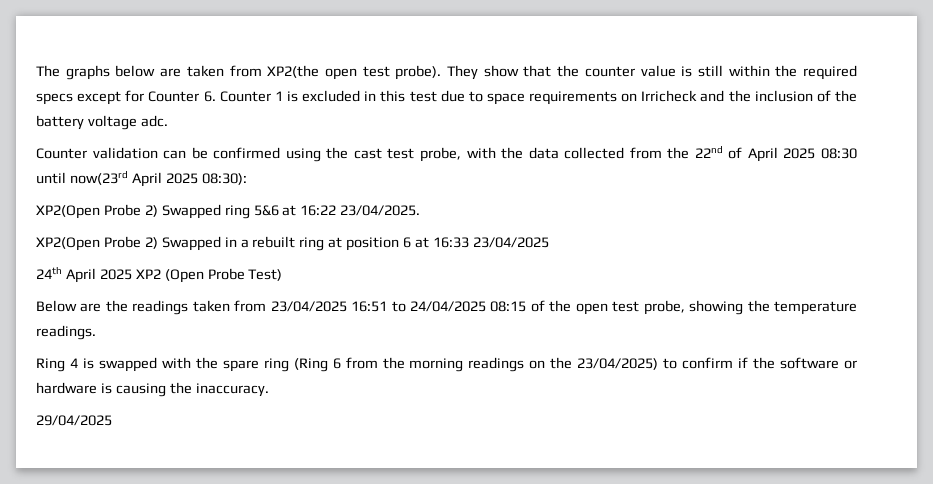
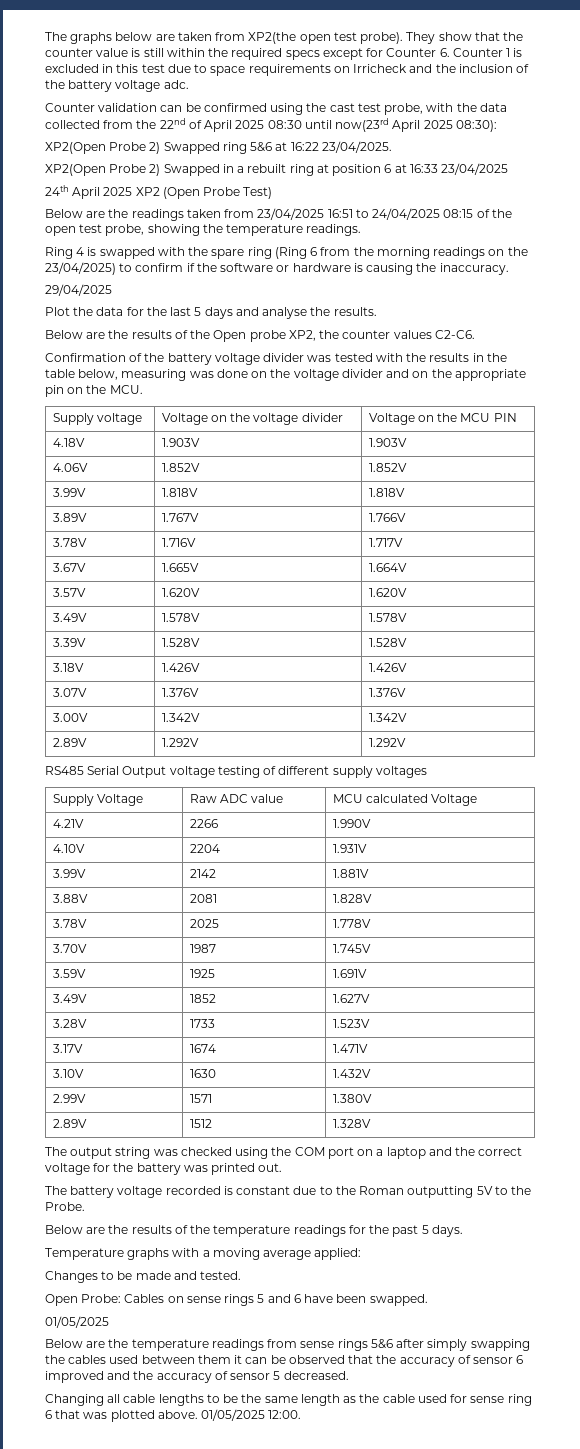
+ Plot the data for the last 5 days and analyse the results.
+ Below are the results of the Open probe XP2, the counter values C2-C6.
+ Confirmation of the battery voltage divider was tested with the results in the table below, measuring was done on the voltage divider and on the appropriate pin on the MCU.
+ Supply voltage | Voltage on the voltage divider | Voltage on the MCU PIN
+ 4.18V | 1.903V | 1.903V
+ 4.06V | 1.852V | 1.852V
+ 3.99V | 1.818V | 1.818V
+ 3.89V | 1.767V | 1.766V
+ 3.78V | 1.716V | 1.717V
+ 3.67V | 1.665V | 1.664V
+ 3.57V | 1.620V | 1.620V
+ 3.49V | 1.578V | 1.578V
+ 3.39V | 1.528V | 1.528V
+ 3.18V | 1.426V | 1.426V
+ 3.07V | 1.376V | 1.376V
+ 3.00V | 1.342V | 1.342V
+ 2.89V | 1.292V | 1.292V
+ RS485 Serial Output voltage testing of different supply voltages
+ Supply Voltage | Raw ADC value | MCU calculated Voltage
+ 4.21V | 2266 | 1.990V
+ 4.10V | 2204 | 1.931V
+ 3.99V | 2142 | 1.881V
+ 3.88V | 2081 | 1.828V
+ 3.78V | 2025 | 1.778V
+ 3.70V | 1987 | 1.745V
+ 3.59V | 1925 | 1.691V
+ 3.49V | 1852 | 1.627V
+ 3.28V | 1733 | 1.523V
+ 3.17V | 1674 | 1.471V
+ 3.10V | 1630 | 1.432V
+ 2.99V | 1571 | 1.380V
+ 2.89V | 1512 | 1.328V
+ The output string was checked using the COM port on a laptop and the correct voltage for the battery was printed out.
+ The battery voltage recorded is constant due to the Roman outputting 5V to the Probe.
+ Below are the results of the temperature readings for the past 5 days.
+ Temperature graphs with a moving average applied:
+ Changes to be made and tested.
+ Open Probe: Cables on sense rings 5 and 6 have been swapped.
+ 01/05/2025
+ Below are the temperature readings from sense rings 5&6 after simply swapping the cables used between them it can be observed that the accuracy of sensor 6 improved and the accuracy of sensor 5 decreased.
+ Changing all cable lengths to be the same length as the cable used for sense ring 6 that was plotted above. 01/05/2025 12:00.

